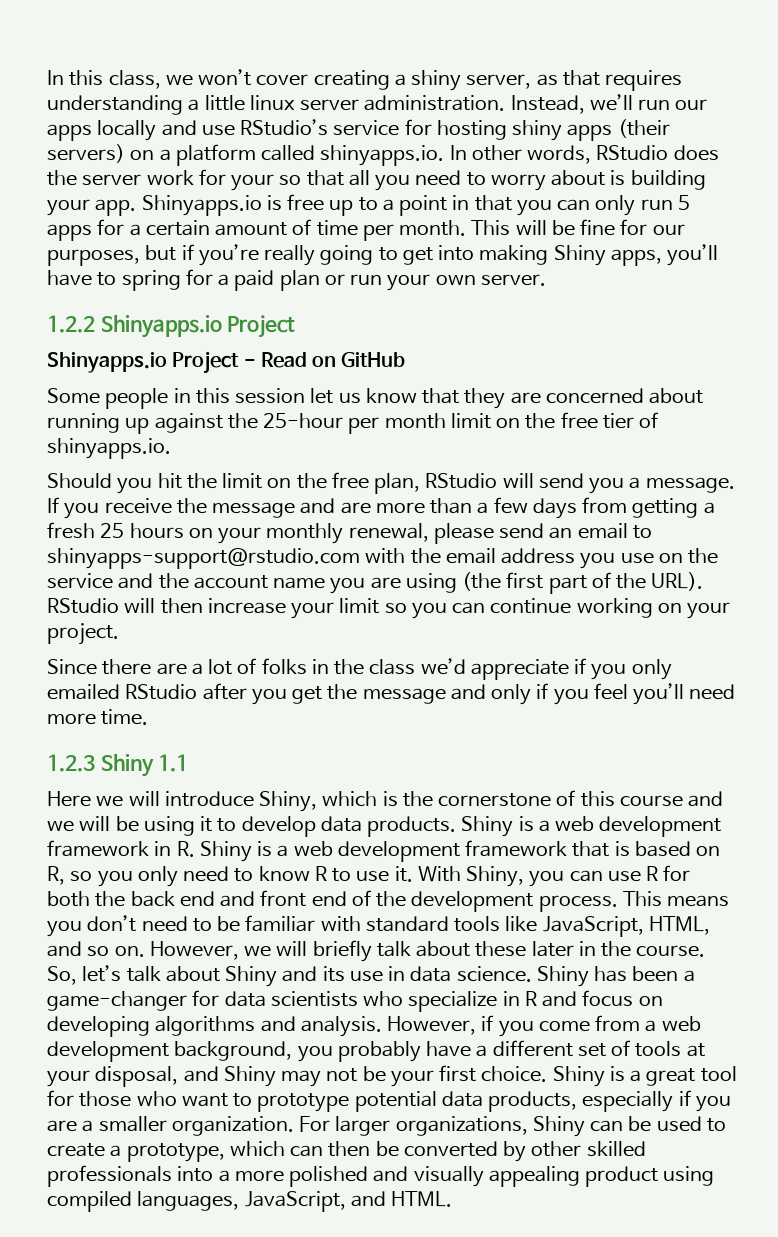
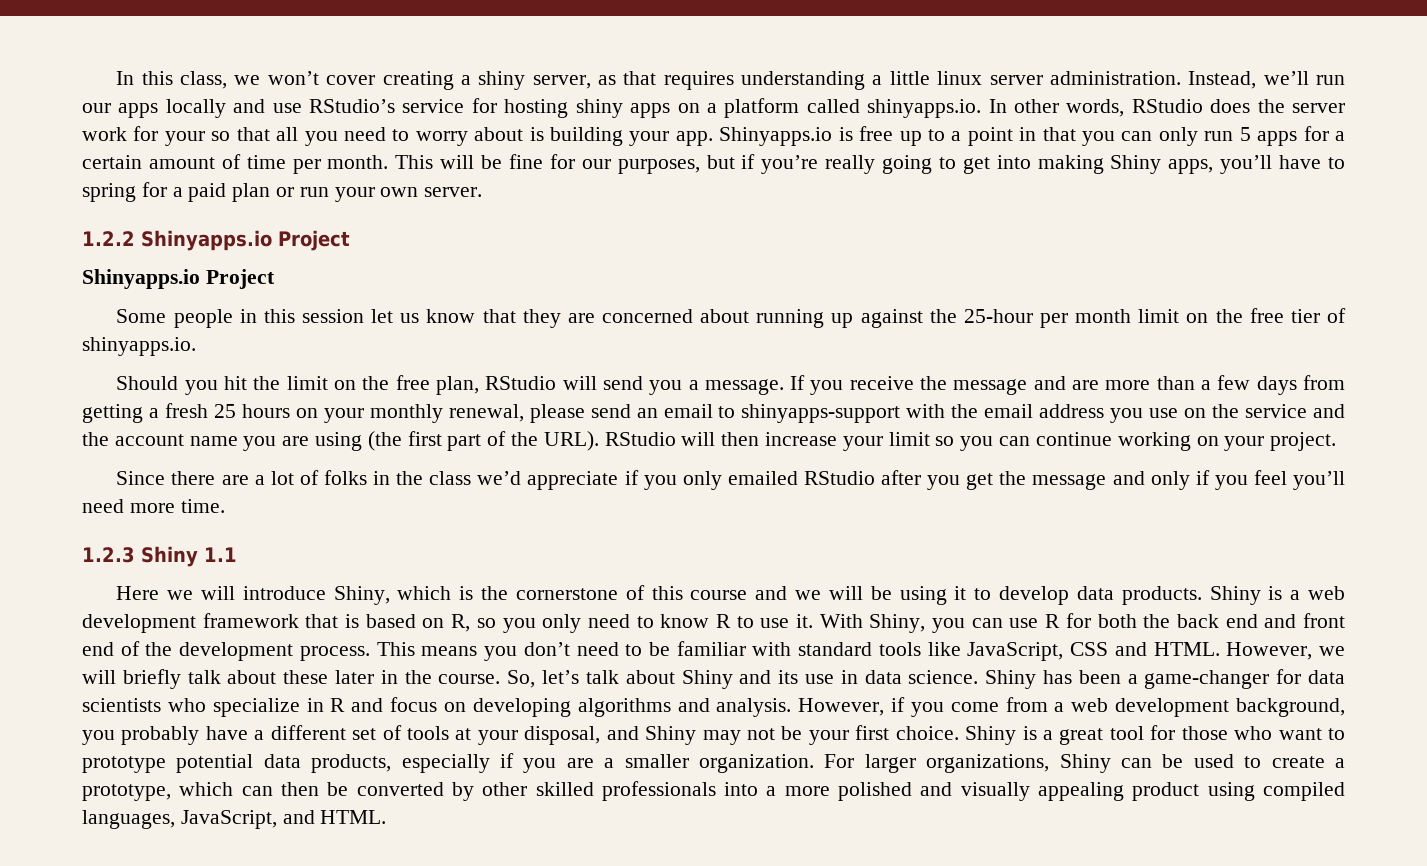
- Instead, we’ll run our apps locally and use RStudio’s service for hosting shiny apps (their servers) on a platform called shinyapps.io. In other words, RStudio does the server work for your so that all you need to worry about is building your app.
+ Instead, we’ll run our apps locally and use RStudio’s service for hosting shiny apps on a platform called shinyapps.io. In other words, RStudio does the server work for your so that all you need to worry about is building your app.
  1.2.2 Shinyapps.io Project
- Shinyapps.io Project - Read on GitHub
+ Shinyapps.io Project
- If you receive the message and are more than a few days from getting a fresh 25 hours on your monthly renewal, please send an email to shinyapps-support@rstudio.com with the email address you use on the service and the account name you are using (the first part of the URL).
+ If you receive the message and are more than a few days from getting a fresh 25 hours on your monthly renewal, please send an email to shinyapps-support with the email address you use on the service and the account name you are using (the first part of the URL).
- Shiny is a web development framework in R. Shiny is a web development framework that is based on R, so you only need to know R to use it.
+ Shiny is a web development framework that is based on R, so you only need to know R to use it.
- This means you don’t need to be familiar with standard tools like JavaScript, HTML, and so on.
+ This means you don’t need to be familiar with standard tools like JavaScript, CSS and HTML.

